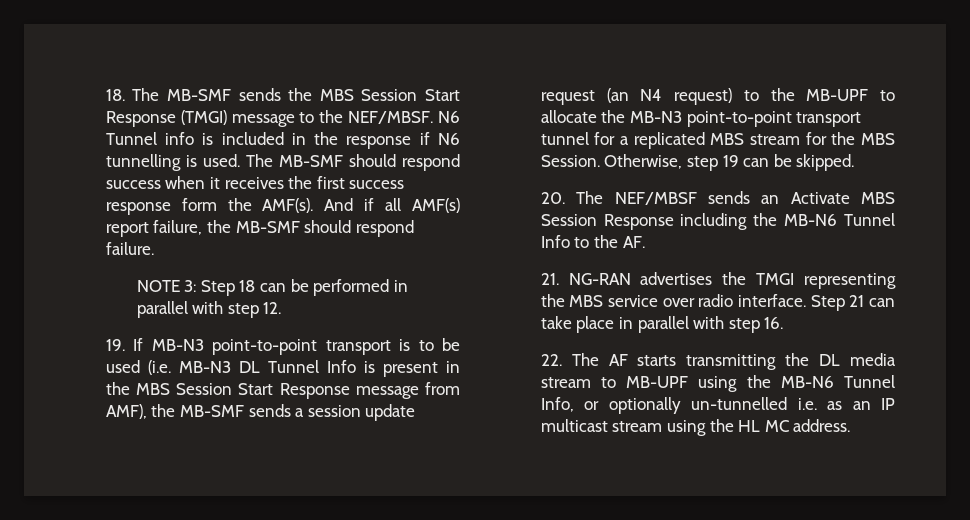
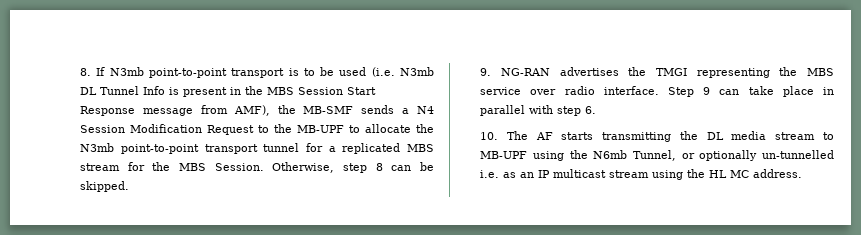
- 18. The MB-SMF sends the MBS Session Start Response (TMGI) message to the NEF/MBSF. N6 Tunnel info is included in the response if N6 tunnelling is used. The MB-SMF should respond success when it receives the first success response form the AMF(s). And if all AMF(s) report failure, the MB-SMF should respond failure.
- NOTE 3: Step 18 can be performed in parallel with step 12.
- 19. If MB-N3 point-to-point transport is to be used (i.e. MB-N3 DL Tunnel Info is present in the MBS Session Start Response message from AMF), the MB-SMF sends a session update request (an N4 request) to the MB-UPF to allocate the MB-N3 point-to-point transport tunnel for a replicated MBS stream for the MBS Session.
+ 8. If N3mb point-to-point transport is to be used (i.e. N3mb DL Tunnel Info is present in the MBS Session Start Response message from AMF), the MB-SMF sends a N4 Session Modification Request to the MB-UPF to allocate the N3mb point-to-point transport tunnel for a replicated MBS stream for the MBS Session.
- Otherwise, step 19 can be skipped.
+ Otherwise, step 8 can be skipped.
- 20. The NEF/MBSF sends an Activate MBS Session Response including the MB-N6 Tunnel Info to the AF.
- 21. NG-RAN advertises the TMGI representing the MBS service over radio interface.
+ 9. NG-RAN advertises the TMGI representing the MBS service over radio interface.
- Step 21 can take place in parallel with step 16.
- 22. The AF starts transmitting the DL media stream to MB-UPF using the MB-N6 Tunnel Info, or optionally un-tunnelled i.e. as an IP multicast stream using the HL MC address.
+ Step 9 can take place in parallel with step 6.
+ 10. The AF starts transmitting the DL media stream to MB-UPF using the N6mb Tunnel, or optionally un-tunnelled i.e. as an IP multicast stream using the HL MC address.

